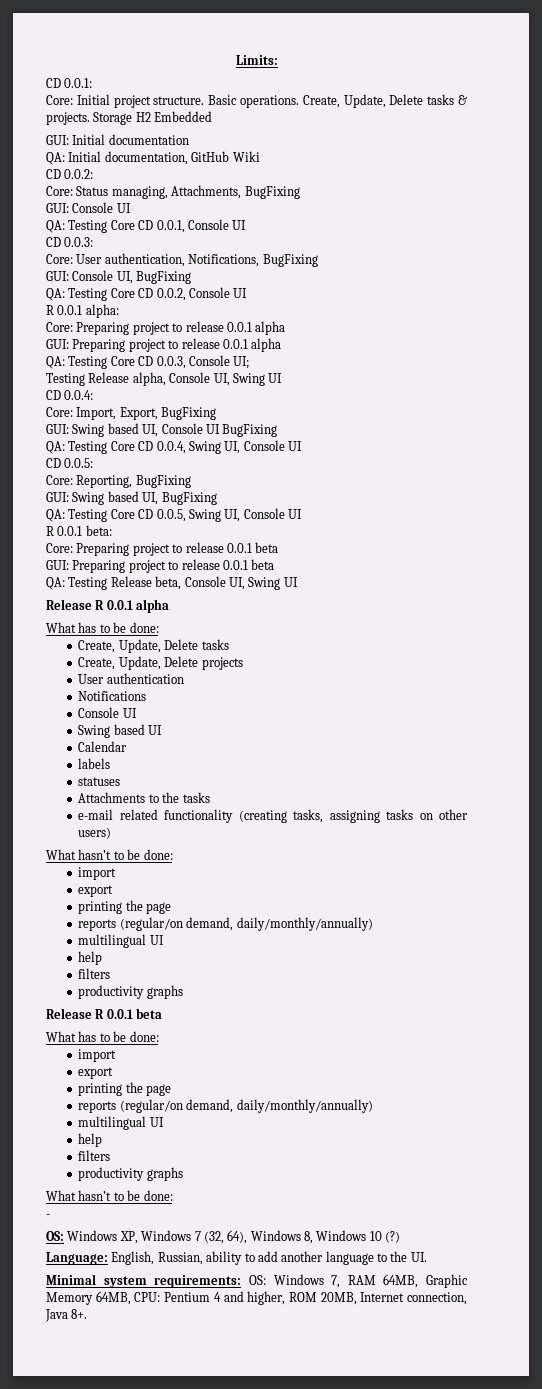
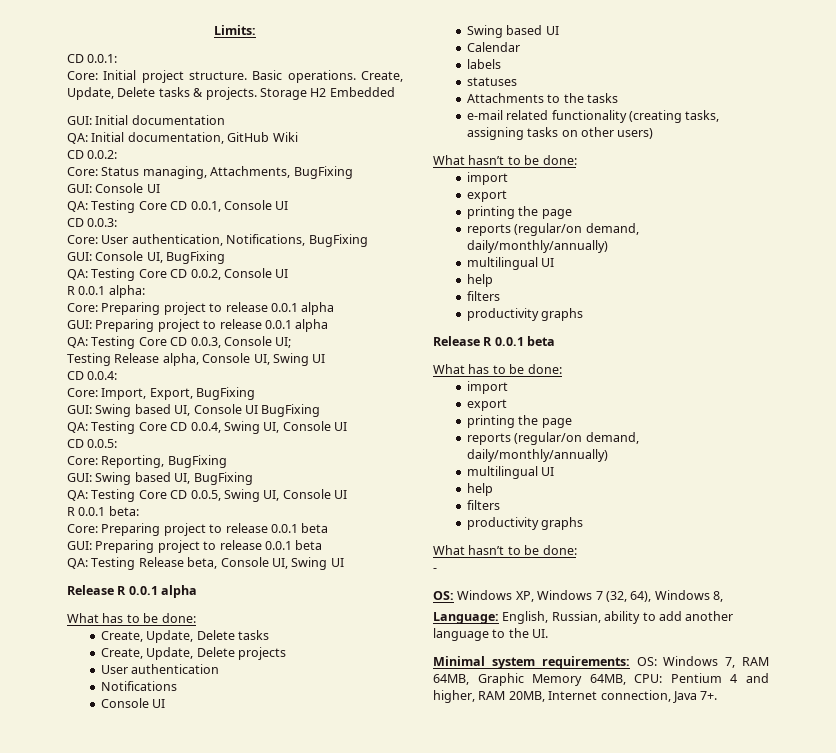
- OS: Windows XP, Windows 7 (32, 64), Windows 8, Windows 10 (?)
+ OS: Windows XP, Windows 7 (32, 64), Windows 8,
- Minimal system requirements: OS: Windows 7, RAM 64MB, Graphic Memory 64MB, CPU: Pentium 4 and higher, ROM 20MB, Internet connection, Java 8+.
+ Minimal system requirements: OS: Windows 7, RAM 64MB, Graphic Memory 64MB, CPU: Pentium 4 and higher, RAM 20MB, Internet connection, Java 7+.

